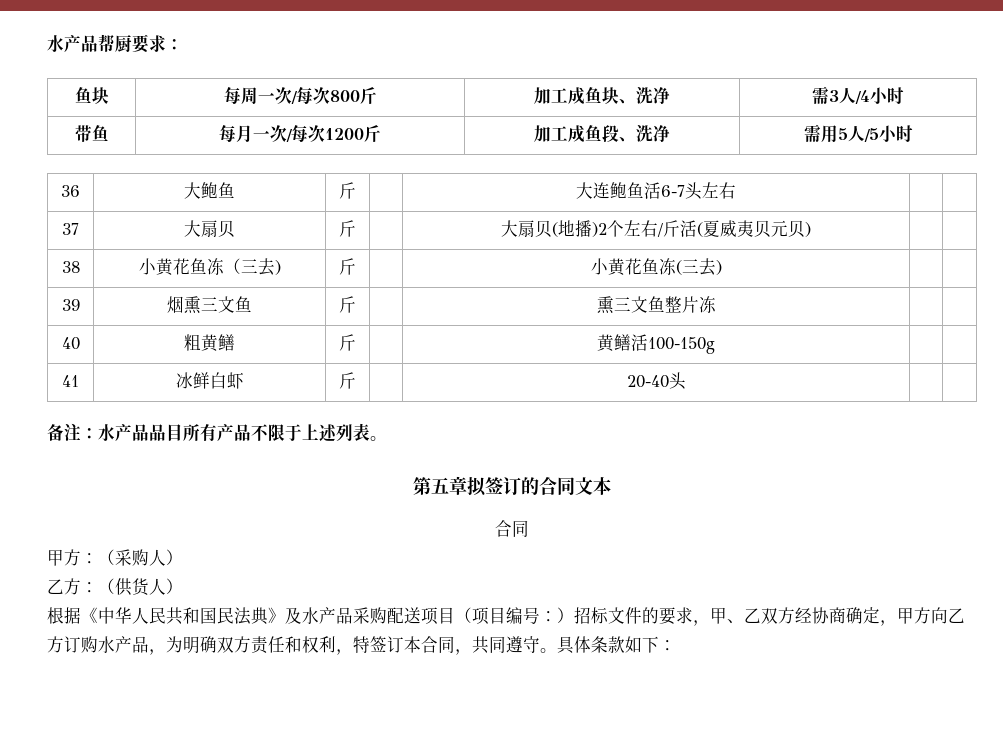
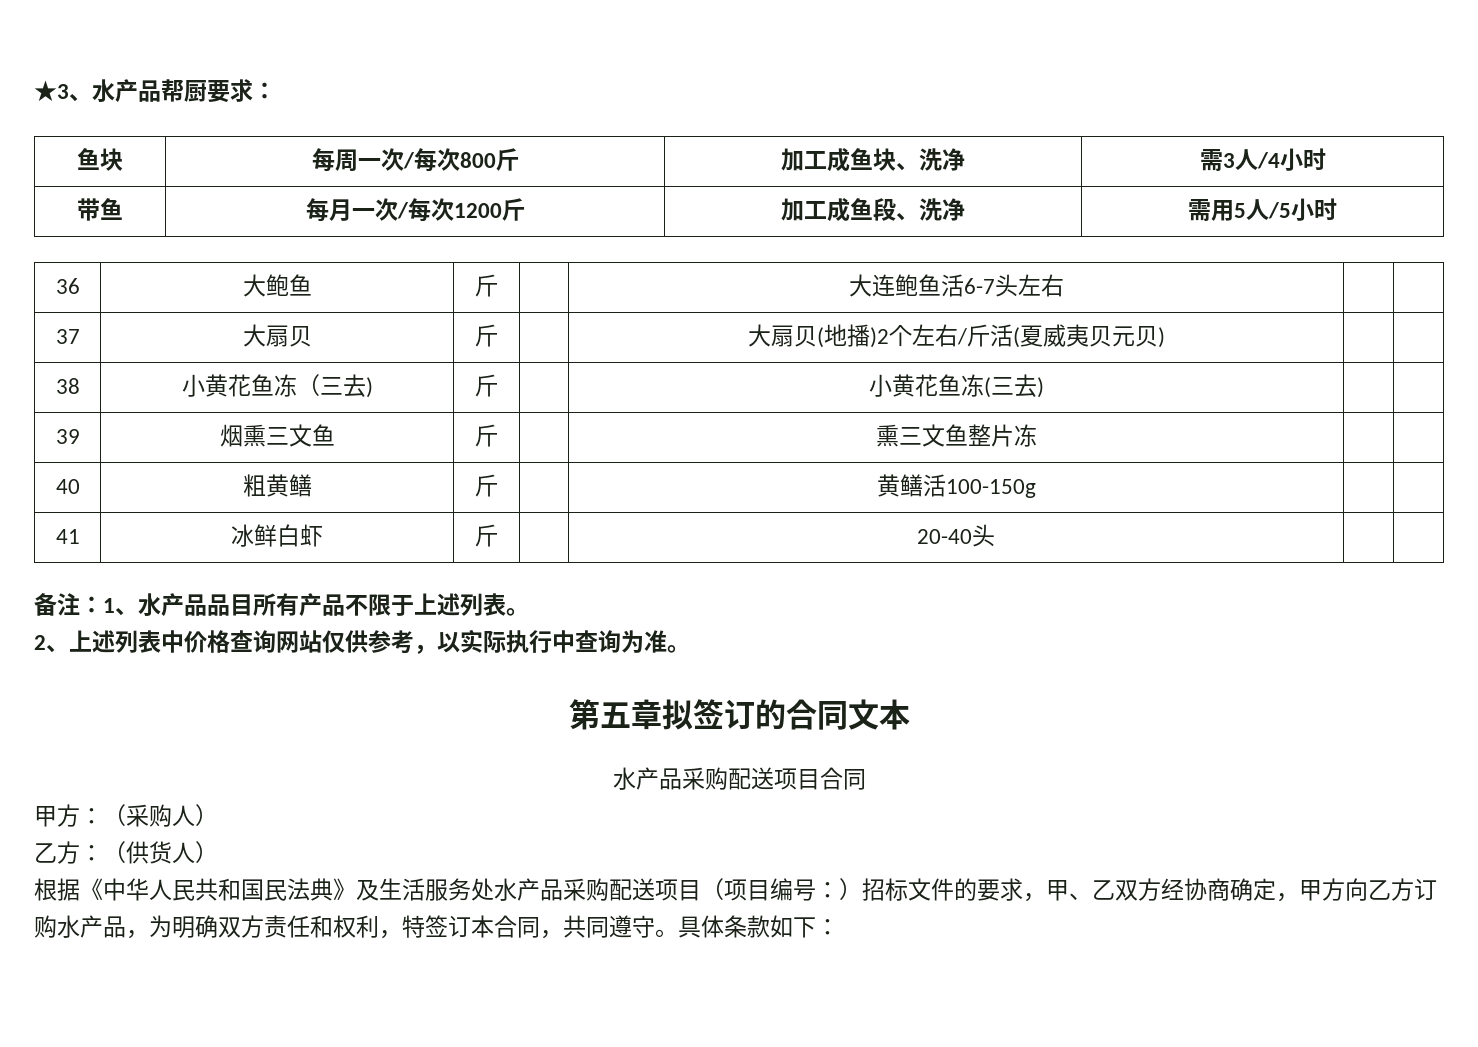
- 水产品帮厨要求：
+ ★3、水产品帮厨要求：
- 备注：水产品品目所有产品不限于上述列表。
+ 备注：1、水产品品目所有产品不限于上述列表。
+ 2、上述列表中价格查询网站仅供参考，以实际执行中查询为准。
  第五章拟签订的合同文本
- 合同
+ 水产品采购配送项目合同
- 根据《中华人民共和国民法典》及水产品采购配送项目（项目编号：）招标文件的要求，甲、乙双方经协商确定，甲方向乙方订购水产品，为明确双方责任和权利，特签订本合同，共同遵守。
+ 根据《中华人民共和国民法典》及生活服务处水产品采购配送项目（项目编号：）招标文件的要求，甲、乙双方经协商确定，甲方向乙方订购水产品，为明确双方责任和权利，特签订本合同，共同遵守。

